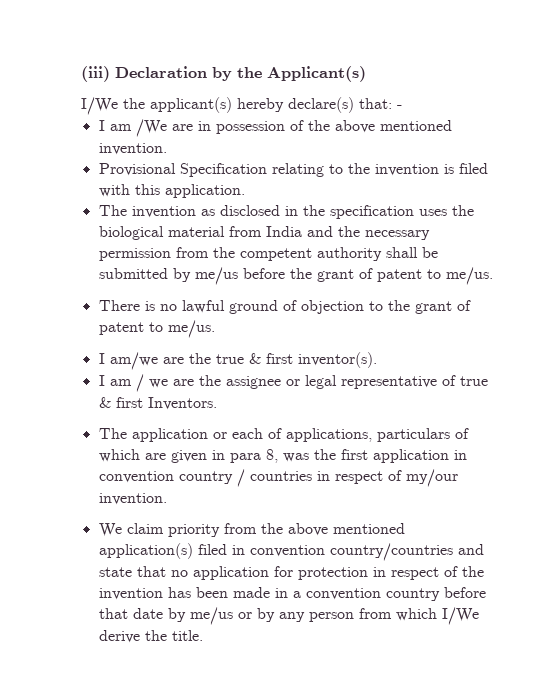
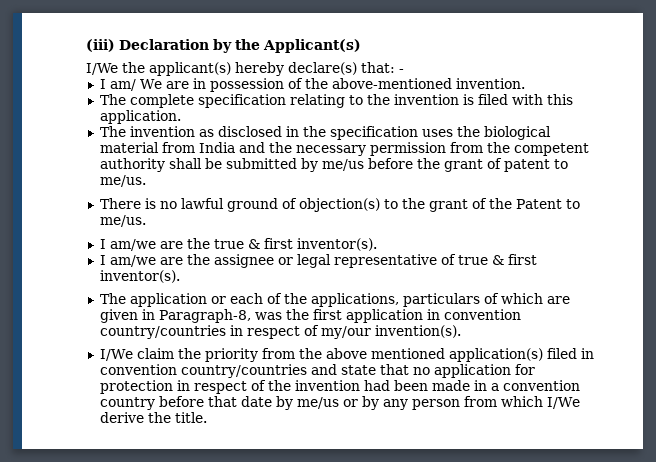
- I am /We are in possession of the above mentioned invention.
- Provisional Specification relating to the invention is filed with this application.
+ I am/ We are in possession of the above-mentioned invention.
+ The complete specification relating to the invention is filed with this application.
- There is no lawful ground of objection to the grant of patent to me/us.
+ There is no lawful ground of objection(s) to the grant of the Patent to me/us.
- I am / we are the assignee or legal representative of true & first Inventors.
+ I am/we are the assignee or legal representative of true & first inventor(s).
- The application or each of applications, particulars of which are given in para 8, was the first application in convention country / countries in respect of my/our invention.
- We claim priority from the above mentioned application(s) filed in convention country/countries and state that no application for protection in respect of the invention has been made in a convention country before that date by me/us or by any person from which I/We derive the title.
+ The application or each of the applications, particulars of which are given in Paragraph-8, was the first application in convention country/countries in respect of my/our invention(s).
+ I/We claim the priority from the above mentioned application(s) filed in convention country/countries and state that no application for protection in respect of the invention had been made in a convention country before that date by me/us or by any person from which I/We derive the title.

